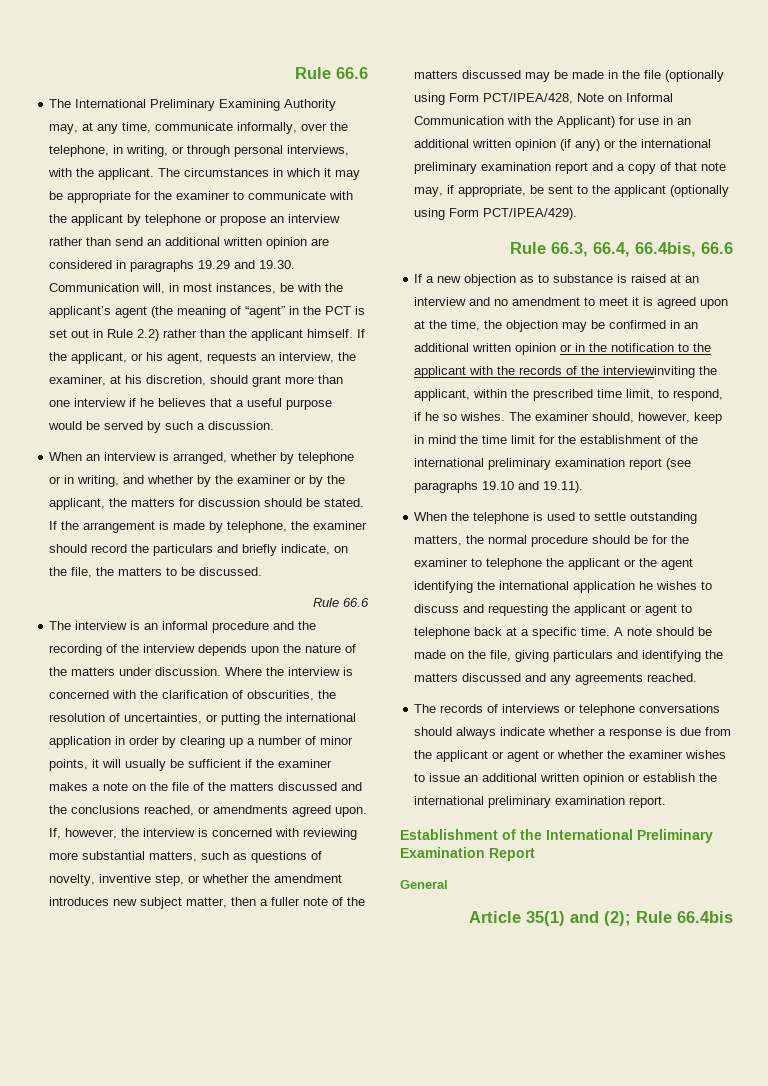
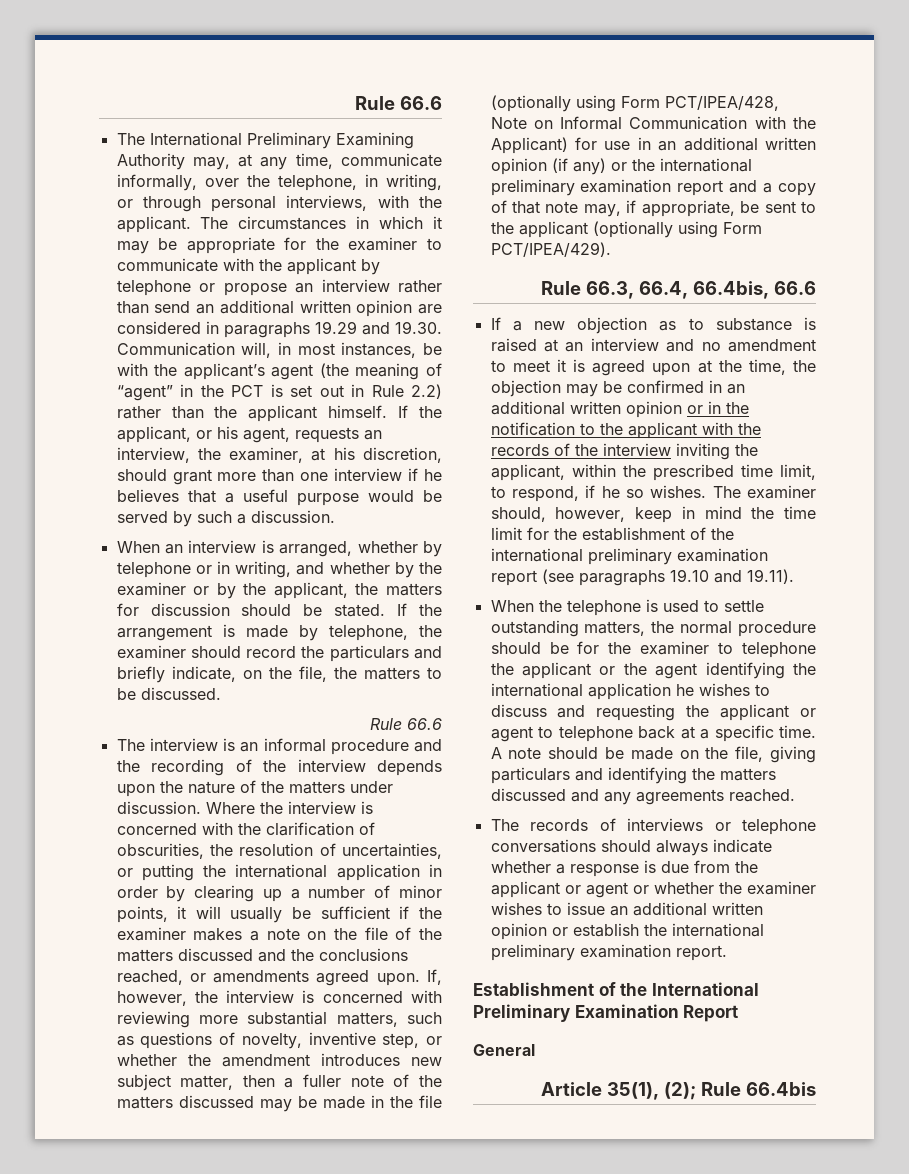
- If a new objection as to substance is raised at an interview and no amendment to meet it is agreed upon at the time, the objection may be confirmed in an additional written opinion or in the notification to the applicant with the records of the interviewinviting the applicant, within the prescribed time limit, to respond, if he so wishes.
+ If a new objection as to substance is raised at an interview and no amendment to meet it is agreed upon at the time, the objection may be confirmed in an additional written opinion or in the notification to the applicant with the records of the interview inviting the applicant, within the prescribed time limit, to respond, if he so wishes.
- Article 35(1) and (2); Rule 66.4bis
+ Article 35(1), (2); Rule 66.4bis

